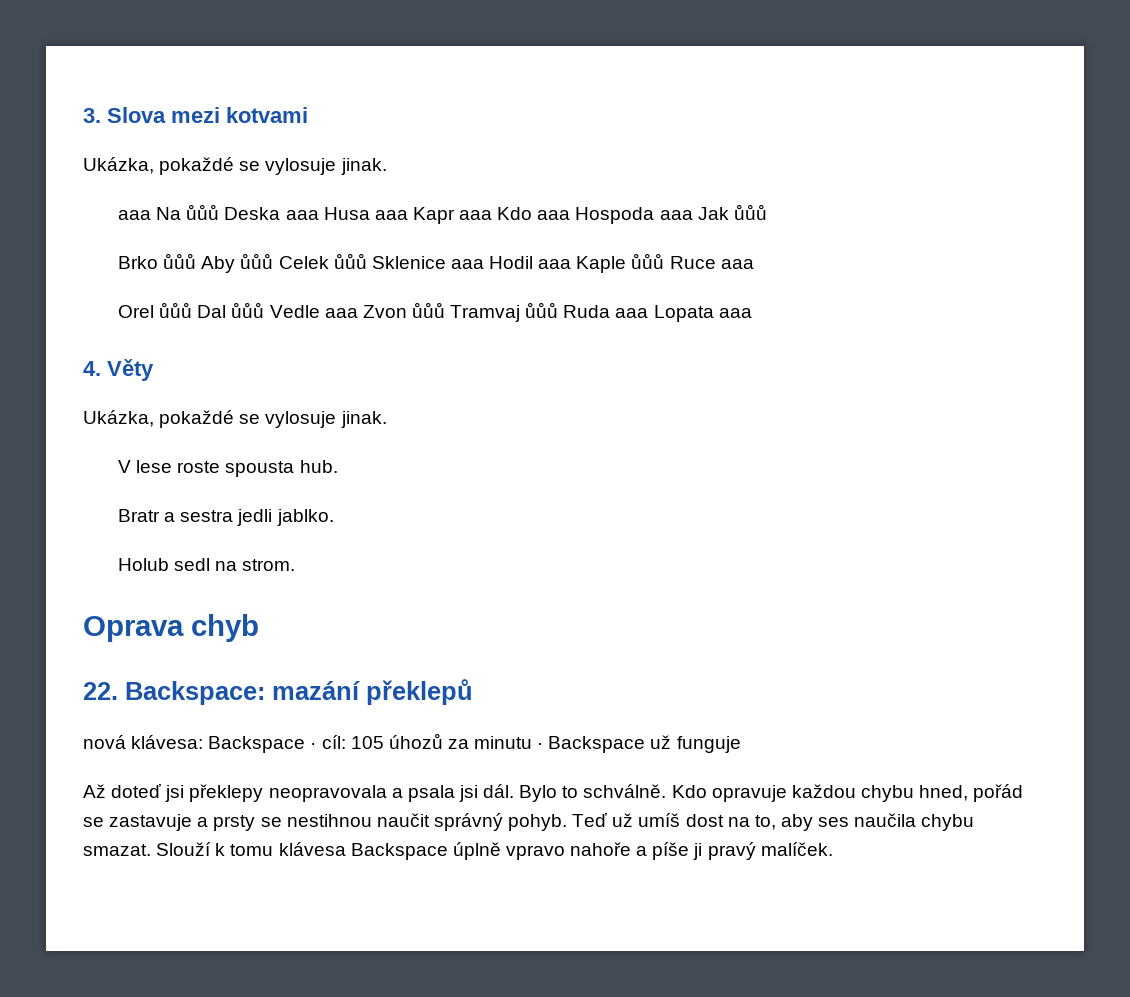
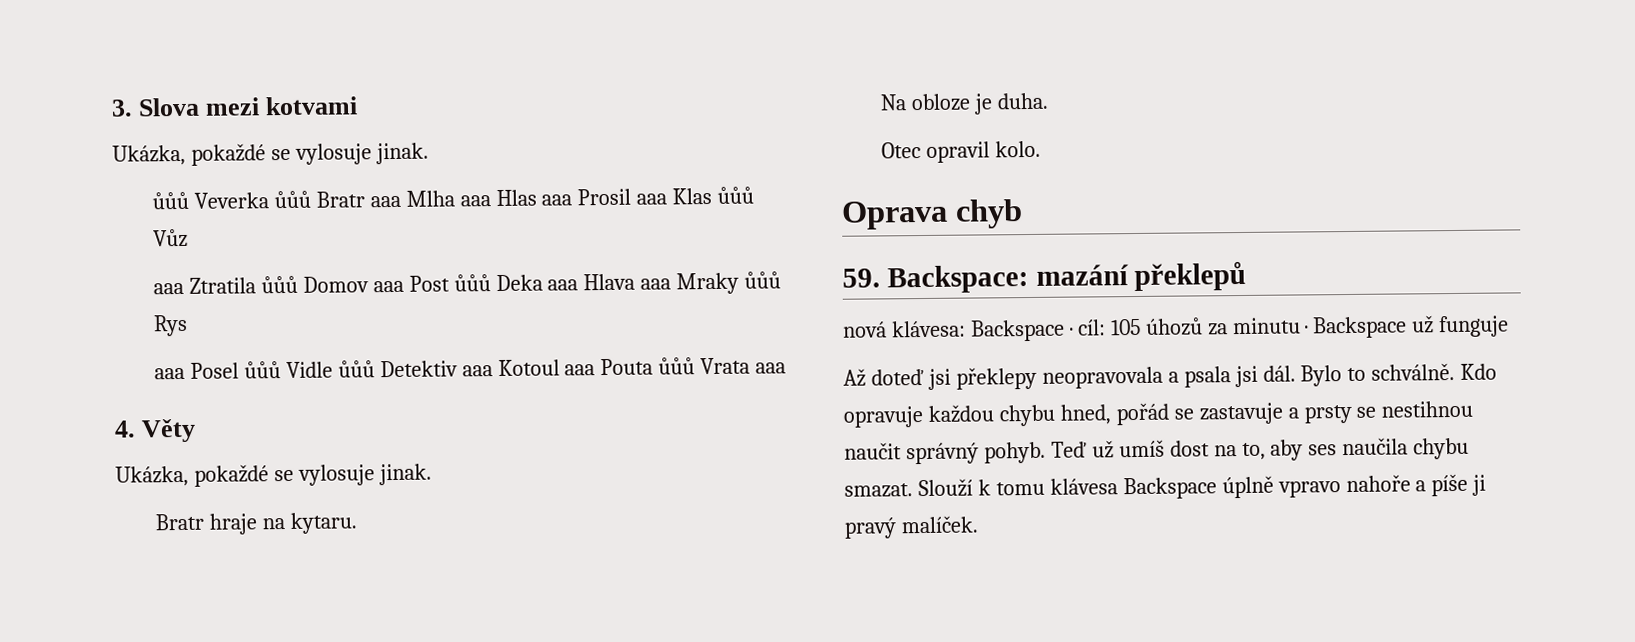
- aaa Na ůůů Deska aaa Husa aaa Kapr aaa Kdo aaa Hospoda aaa Jak ůůů
- Brko ůůů Aby ůůů Celek ůůů Sklenice aaa Hodil aaa Kaple ůůů Ruce aaa
- Orel ůůů Dal ůůů Vedle aaa Zvon ůůů Tramvaj ůůů Ruda aaa Lopata aaa
+ ůůů Veverka ůůů Bratr aaa Mlha aaa Hlas aaa Prosil aaa Klas ůůů Vůz
+ aaa Ztratila ůůů Domov aaa Post ůůů Deka aaa Hlava aaa Mraky ůůů Rys
+ aaa Posel ůůů Vidle ůůů Detektiv aaa Kotoul aaa Pouta ůůů Vrata aaa
- V lese roste spousta hub.
- Bratr a sestra jedli jablko.
- Holub sedl na strom.
+ Bratr hraje na kytaru.
+ Na obloze je duha.
+ Otec opravil kolo.
- 22. Backspace: mazání překlepů
+ 59. Backspace: mazání překlepů

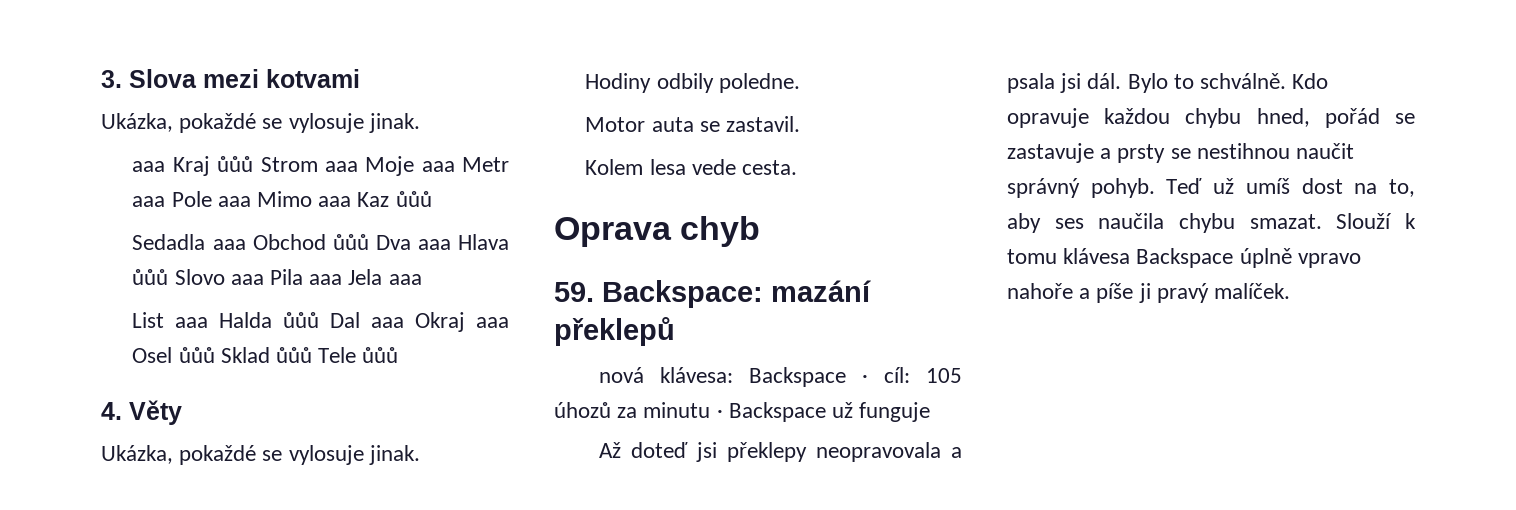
- ůůů Veverka ůůů Bratr aaa Mlha aaa Hlas aaa Prosil aaa Klas ůůů Vůz
- aaa Ztratila ůůů Domov aaa Post ůůů Deka aaa Hlava aaa Mraky ůůů Rys
- aaa Posel ůůů Vidle ůůů Detektiv aaa Kotoul aaa Pouta ůůů Vrata aaa
+ aaa Kraj ůůů Strom aaa Moje aaa Metr aaa Pole aaa Mimo aaa Kaz ůůů
+ Sedadla aaa Obchod ůůů Dva aaa Hlava ůůů Slovo aaa Pila aaa Jela aaa
+ List aaa Halda ůůů Dal aaa Okraj aaa Osel ůůů Sklad ůůů Tele ůůů
- Bratr hraje na kytaru.
- Na obloze je duha.
- Otec opravil kolo.
+ Hodiny odbily poledne.
+ Motor auta se zastavil.
+ Kolem lesa vede cesta.

